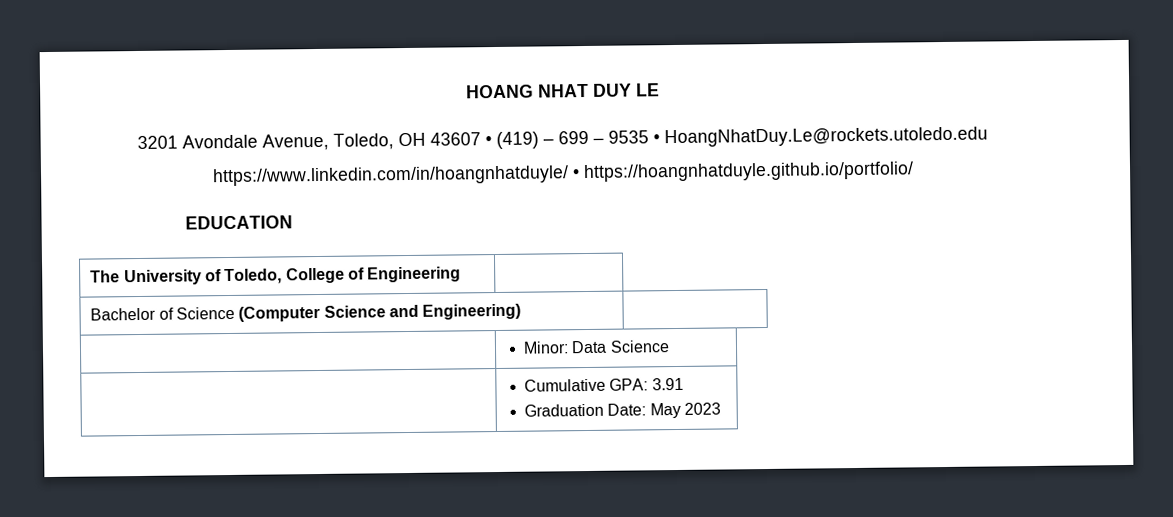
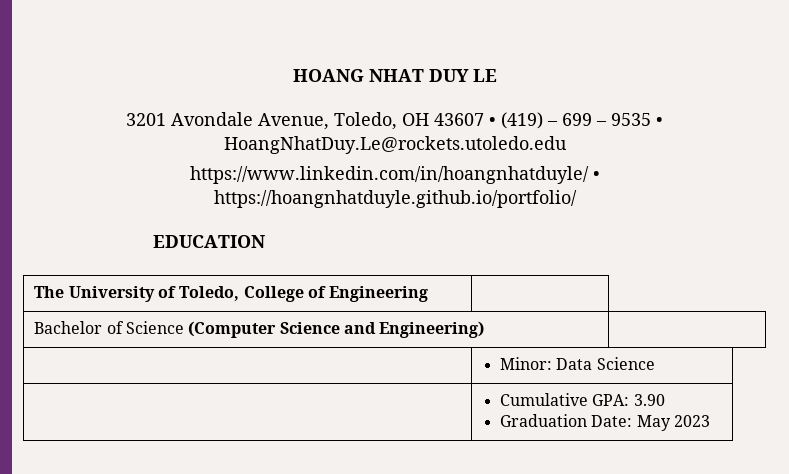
- | Cumulative GPA: 3.91
+ | Cumulative GPA: 3.90

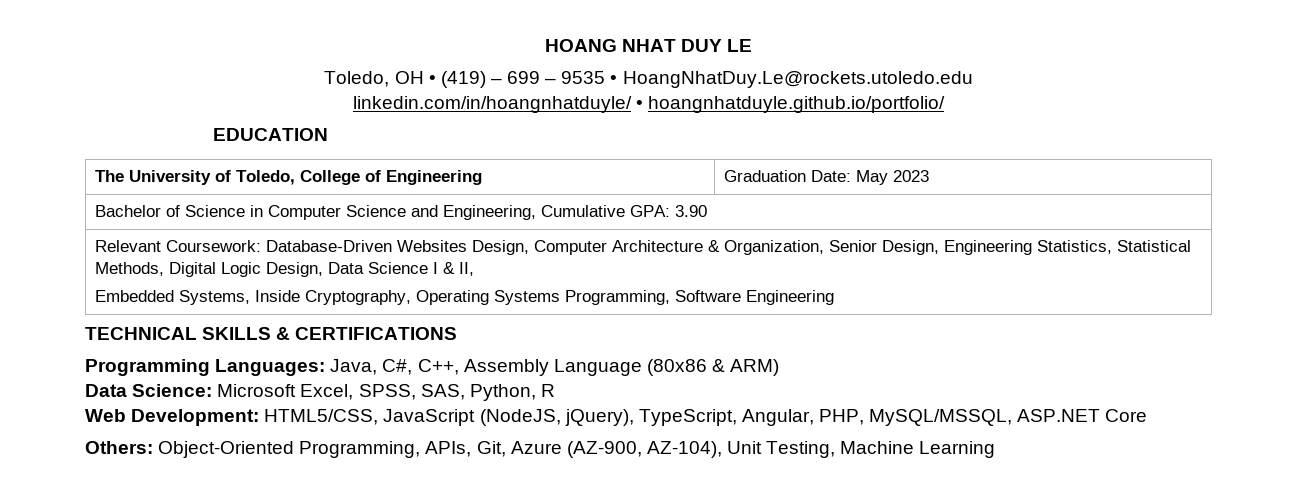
- 3201 Avondale Avenue, Toledo, OH 43607 • (419) – 699 – 9535 • HoangNhatDuy.Le@rockets.utoledo.edu
+ Toledo, OH • (419) – 699 – 9535 • HoangNhatDuy.Le@rockets.utoledo.edu
- https://www.linkedin.com/in/hoangnhatduyle/ • https://hoangnhatduyle.github.io/portfolio/
+ linkedin.com/in/hoangnhatduyle/ • hoangnhatduyle.github.io/portfolio/
- The University of Toledo, College of Engineering |
+ The University of Toledo, College of Engineering | Graduation Date: May 2023
- Bachelor of Science (Computer Science and Engineering) |
- | Minor: Data Science
- | Cumulative GPA: 3.90
- Graduation Date: May 2023
+ Bachelor of Science in Computer Science and Engineering, Cumulative GPA: 3.90
+ Relevant Coursework: Database-Driven Websites Design, Computer Architecture & Organization, Senior Design, Engineering Statistics, Statistical Methods, Digital Logic Design, Data Science I & II,
+ Embedded Systems, Inside Cryptography, Operating Systems Programming, Software Engineering
+ TECHNICAL SKILLS & CERTIFICATIONS
+ Programming Languages: Java, C#, C++, Assembly Language (80x86 & ARM)
+ Data Science: Microsoft Excel, SPSS, SAS, Python, R
+ Web Development: HTML5/CSS, JavaScript (NodeJS, jQuery), TypeScript, Angular, PHP, MySQL/MSSQL, ASP.NET Core
+ Others: Object-Oriented Programming, APIs, Git, Azure (AZ-900, AZ-104), Unit Testing, Machine Learning

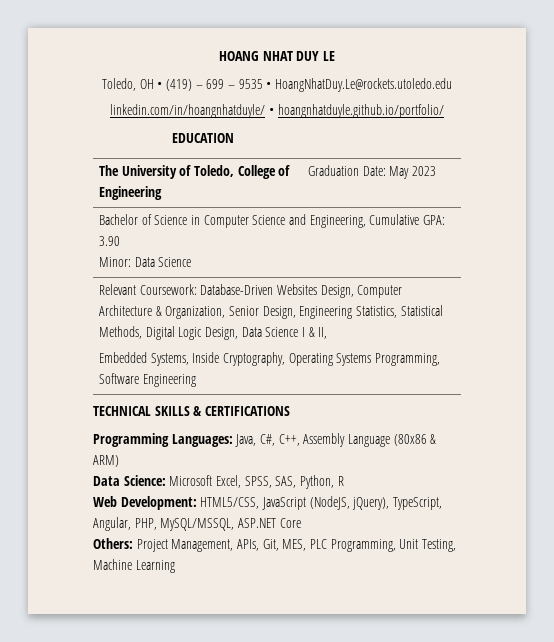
  Bachelor of Science in Computer Science and Engineering, Cumulative GPA: 3.90
+ Minor: Data Science
- Others: Object-Oriented Programming, APIs, Git, Azure (AZ-900, AZ-104), Unit Testing, Machine Learning
+ Others: Project Management, APIs, Git, MES, PLC Programming, Unit Testing, Machine Learning

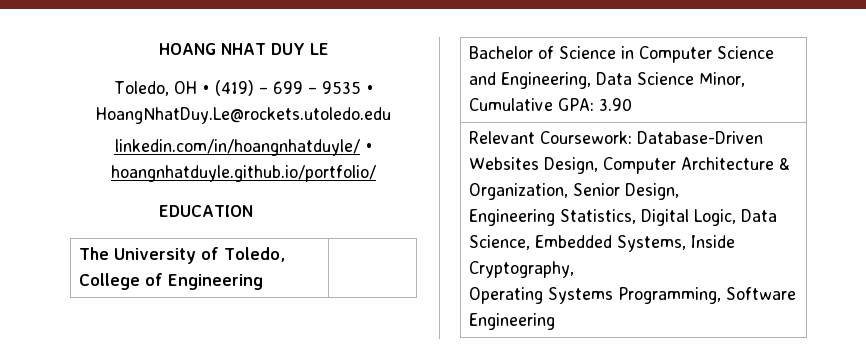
- The University of Toledo, College of Engineering | Graduation Date: May 2023
+ The University of Toledo, College of Engineering |
- Bachelor of Science in Computer Science and Engineering, Cumulative GPA: 3.90
- Minor: Data Science
+ Bachelor of Science in Computer Science and Engineering, Data Science Minor, Cumulative GPA: 3.90
- Relevant Coursework: Database-Driven Websites Design, Computer Architecture & Organization, Senior Design, Engineering Statistics, Statistical Methods, Digital Logic Design, Data Science I & II,
- Embedded Systems, Inside Cryptography, Operating Systems Programming, Software Engineering
+ Relevant Coursework: Database-Driven Websites Design, Computer Architecture & Organization, Senior Design,
+ Engineering Statistics, Digital Logic, Data Science, Embedded Systems, Inside Cryptography,
+ Operating Systems Programming, Software Engineering
- TECHNICAL SKILLS & CERTIFICATIONS
- Programming Languages: Java, C#, C++, Assembly Language (80x86 & ARM)
- Data Science: Microsoft Excel, SPSS, SAS, Python, R
- Web Development: HTML5/CSS, JavaScript (NodeJS, jQuery), TypeScript, Angular, PHP, MySQL/MSSQL, ASP.NET Core
- Others: Project Management, APIs, Git, MES, PLC Programming, Unit Testing, Machine Learning

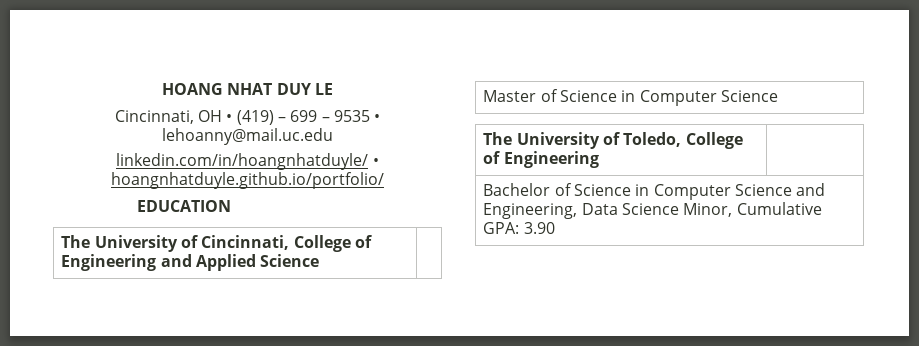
- Toledo, OH • (419) – 699 – 9535 • HoangNhatDuy.Le@rockets.utoledo.edu
+ Cincinnati, OH • (419) – 699 – 9535 • lehoanny@mail.uc.edu
+ The University of Cincinnati, College of Engineering and Applied Science |
+ Master of Science in Computer Science
- Relevant Coursework: Database-Driven Websites Design, Computer Architecture & Organization, Senior Design,
- Engineering Statistics, Digital Logic, Data Science, Embedded Systems, Inside Cryptography,
- Operating Systems Programming, Software Engineering

